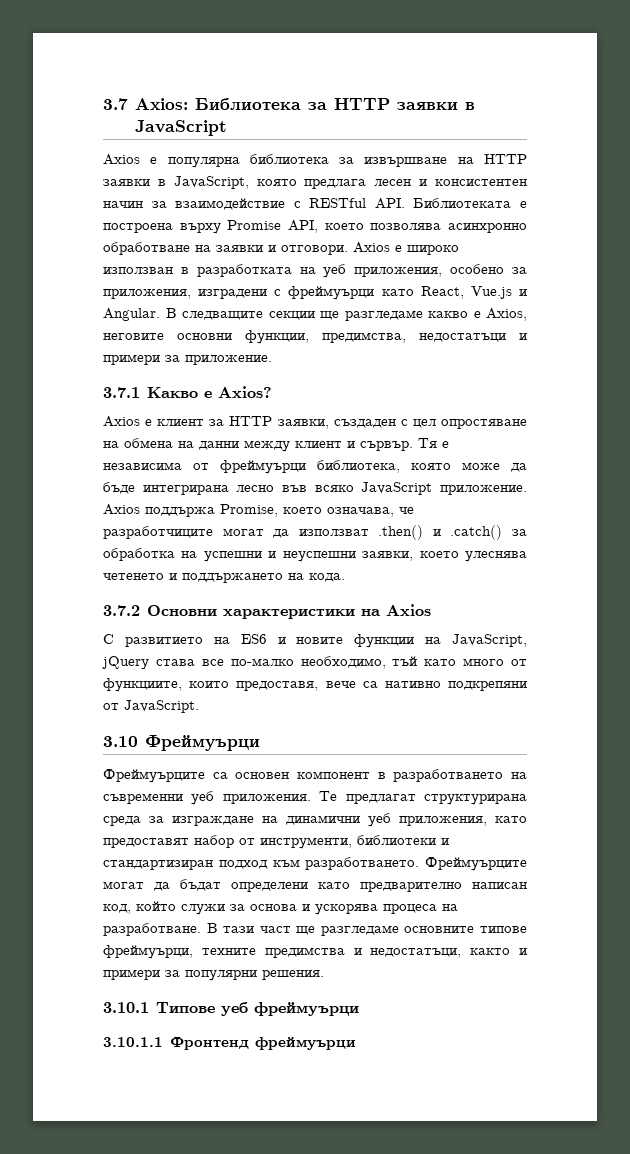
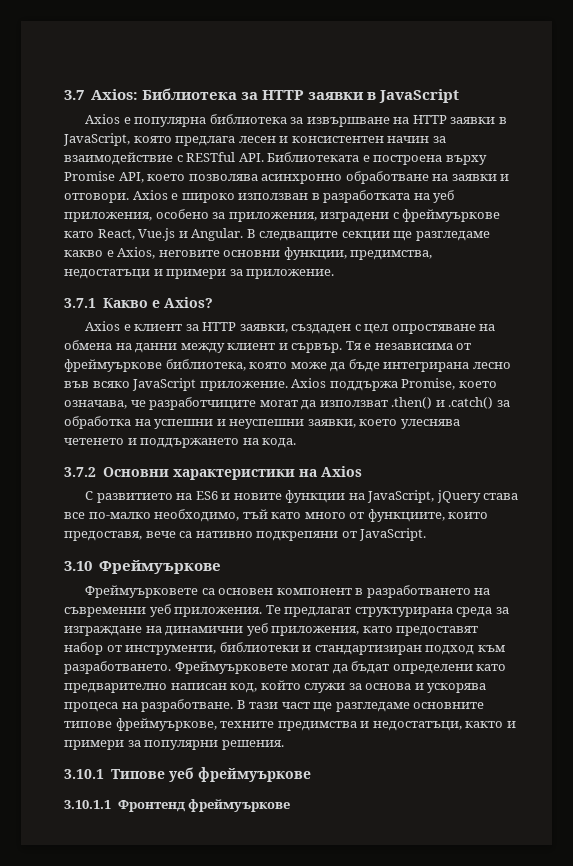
- Axios е широко използван в разработката на уеб приложения, особено за приложения, изградени с фреймуърци като React, Vue.js и Angular.
+ Axios е широко използван в разработката на уеб приложения, особено за приложения, изградени с фреймуъркове като React, Vue.js и Angular.
- Тя е независима от фреймуърци библиотека, която може да бъде интегрирана лесно във всяко JavaScript приложение.
+ Тя е независима от фреймуъркове библиотека, която може да бъде интегрирана лесно във всяко JavaScript приложение.
- 3.10 Фреймуърци
- Фреймуърците са основен компонент в разработването на съвременни уеб приложения.
+ 3.10 Фреймуъркове
+ Фреймуърковете са основен компонент в разработването на съвременни уеб приложения.
- Фреймуърците могат да бъдат определени като предварително написан код, който служи за основа и ускорява процеса на разработване.
+ Фреймуърковете могат да бъдат определени като предварително написан код, който служи за основа и ускорява процеса на разработване.
- В тази част ще разгледаме основните типове фреймуърци, техните предимства и недостатъци, както и примери за популярни решения.
+ В тази част ще разгледаме основните типове фреймуъркове, техните предимства и недостатъци, както и примери за популярни решения.
- 3.10.1 Типове уеб фреймуърци
+ 3.10.1 Типове уеб фреймуъркове
- 3.10.1.1 Фронтенд фреймуърци
+ 3.10.1.1 Фронтенд фреймуъркове

